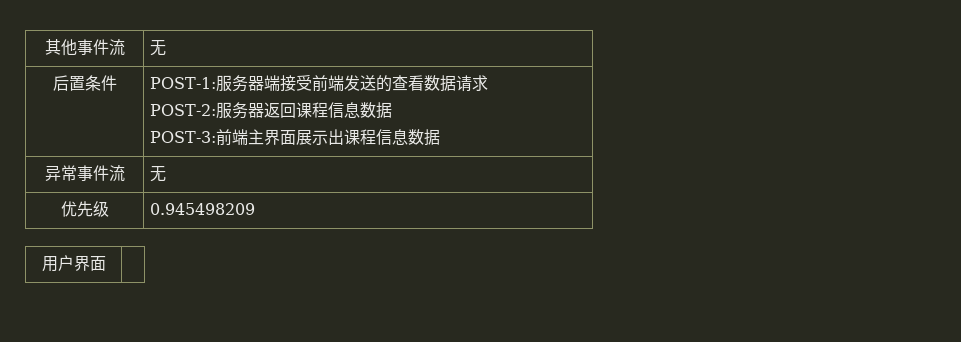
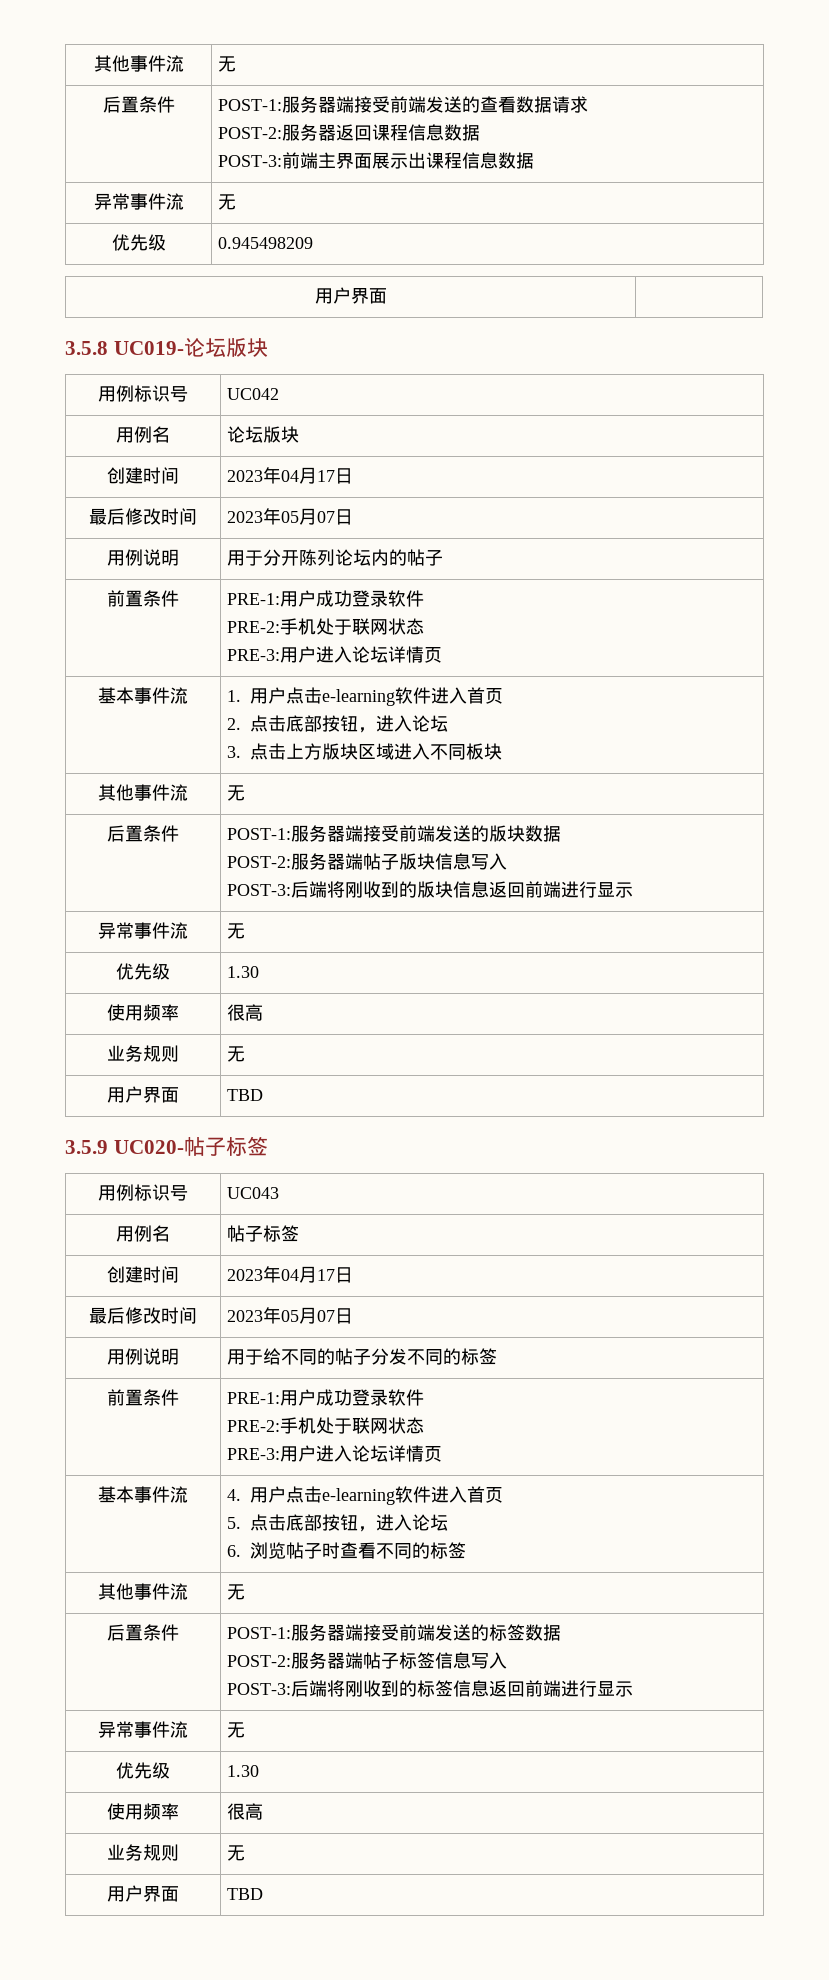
+ 3.5.8 UC019-论坛版块
+ 用例标识号 | UC042
+ 用例名 | 论坛版块
+ 创建时间 | 2023年04月17日
+ 最后修改时间 | 2023年05月07日
+ 用例说明 | 用于分开陈列论坛内的帖子
+ 前置条件 | PRE-1:用户成功登录软件
+ PRE-2:手机处于联网状态
+ PRE-3:用户进入论坛详情页
+ 基本事件流 | 1.用户点击e-learning软件进入首页
+ 2.点击底部按钮，进入论坛
+ 3.点击上方版块区域进入不同板块
+ 其他事件流 | 无
+ 后置条件 | POST-1:服务器端接受前端发送的版块数据
+ POST-2:服务器端帖子版块信息写入
+ POST-3:后端将刚收到的版块信息返回前端进行显示
+ 异常事件流 | 无
+ 优先级 | 1.30
+ 使用频率 | 很高
+ 业务规则 | 无
+ 用户界面 | TBD
+ 3.5.9 UC020-帖子标签
+ 用例标识号 | UC043
+ 用例名 | 帖子标签
+ 创建时间 | 2023年04月17日
+ 最后修改时间 | 2023年05月07日
+ 用例说明 | 用于给不同的帖子分发不同的标签
+ 前置条件 | PRE-1:用户成功登录软件
+ PRE-2:手机处于联网状态
+ PRE-3:用户进入论坛详情页
+ 基本事件流 | 4.用户点击e-learning软件进入首页
+ 5.点击底部按钮，进入论坛
+ 6.浏览帖子时查看不同的标签
+ 其他事件流 | 无
+ 后置条件 | POST-1:服务器端接受前端发送的标签数据
+ POST-2:服务器端帖子标签信息写入
+ POST-3:后端将刚收到的标签信息返回前端进行显示
+ 异常事件流 | 无
+ 优先级 | 1.30
+ 使用频率 | 很高
+ 业务规则 | 无
+ 用户界面 | TBD

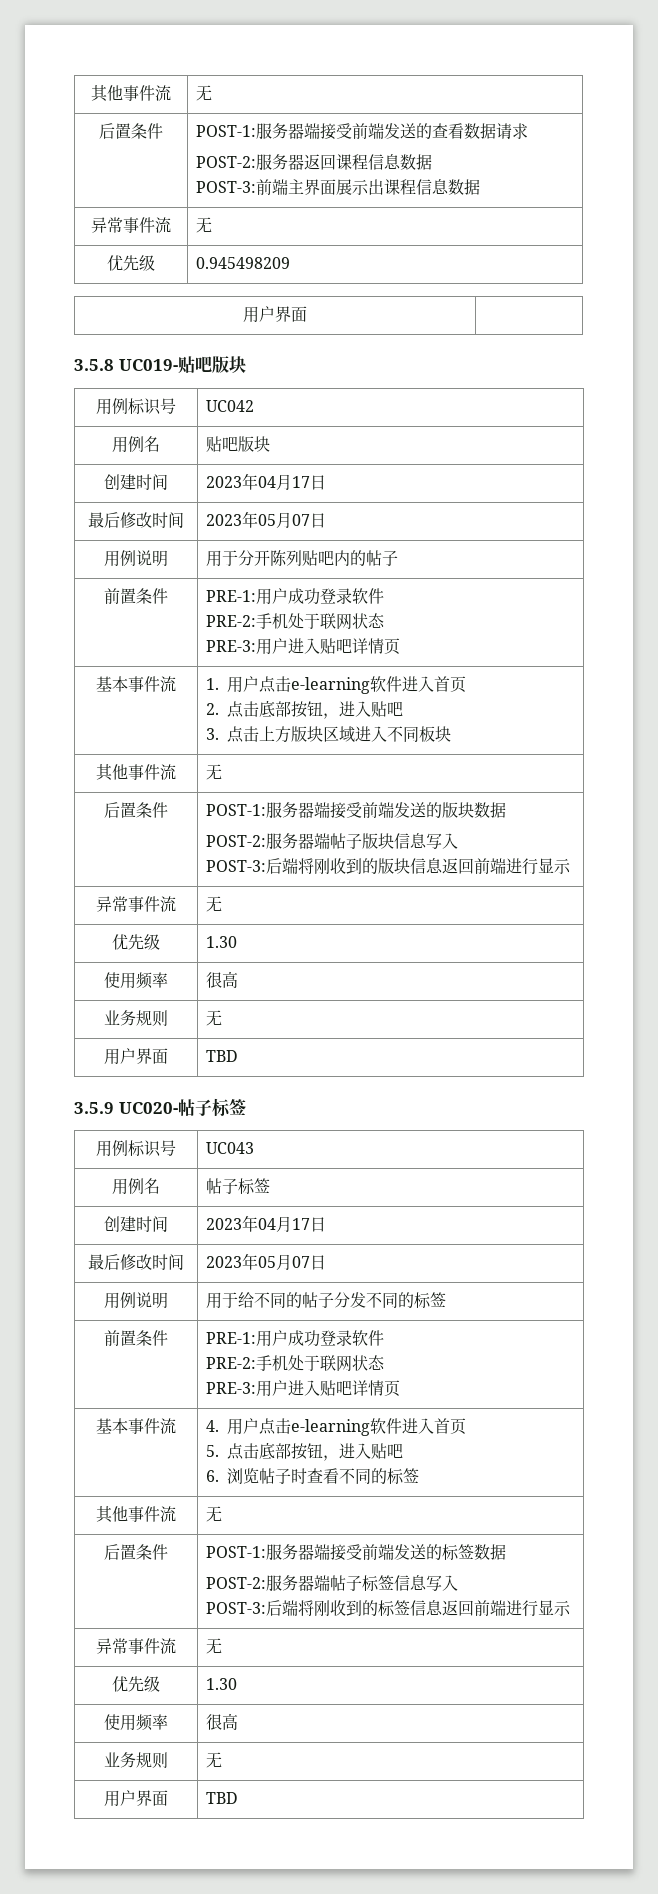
- 3.5.8 UC019-论坛版块
+ 3.5.8 UC019-贴吧版块
- 用例名 | 论坛版块
+ 用例名 | 贴吧版块
- 用例说明 | 用于分开陈列论坛内的帖子
+ 用例说明 | 用于分开陈列贴吧内的帖子
  前置条件 | PRE-1:用户成功登录软件
  PRE-2:手机处于联网状态
- PRE-3:用户进入论坛详情页
+ PRE-3:用户进入贴吧详情页
  基本事件流 | 1.用户点击e-learning软件进入首页
- 2.点击底部按钮，进入论坛
+ 2.点击底部按钮，进入贴吧
  用例说明 | 用于给不同的帖子分发不同的标签
  前置条件 | PRE-1:用户成功登录软件
  PRE-2:手机处于联网状态
- PRE-3:用户进入论坛详情页
+ PRE-3:用户进入贴吧详情页
  基本事件流 | 4.用户点击e-learning软件进入首页
- 5.点击底部按钮，进入论坛
+ 5.点击底部按钮，进入贴吧

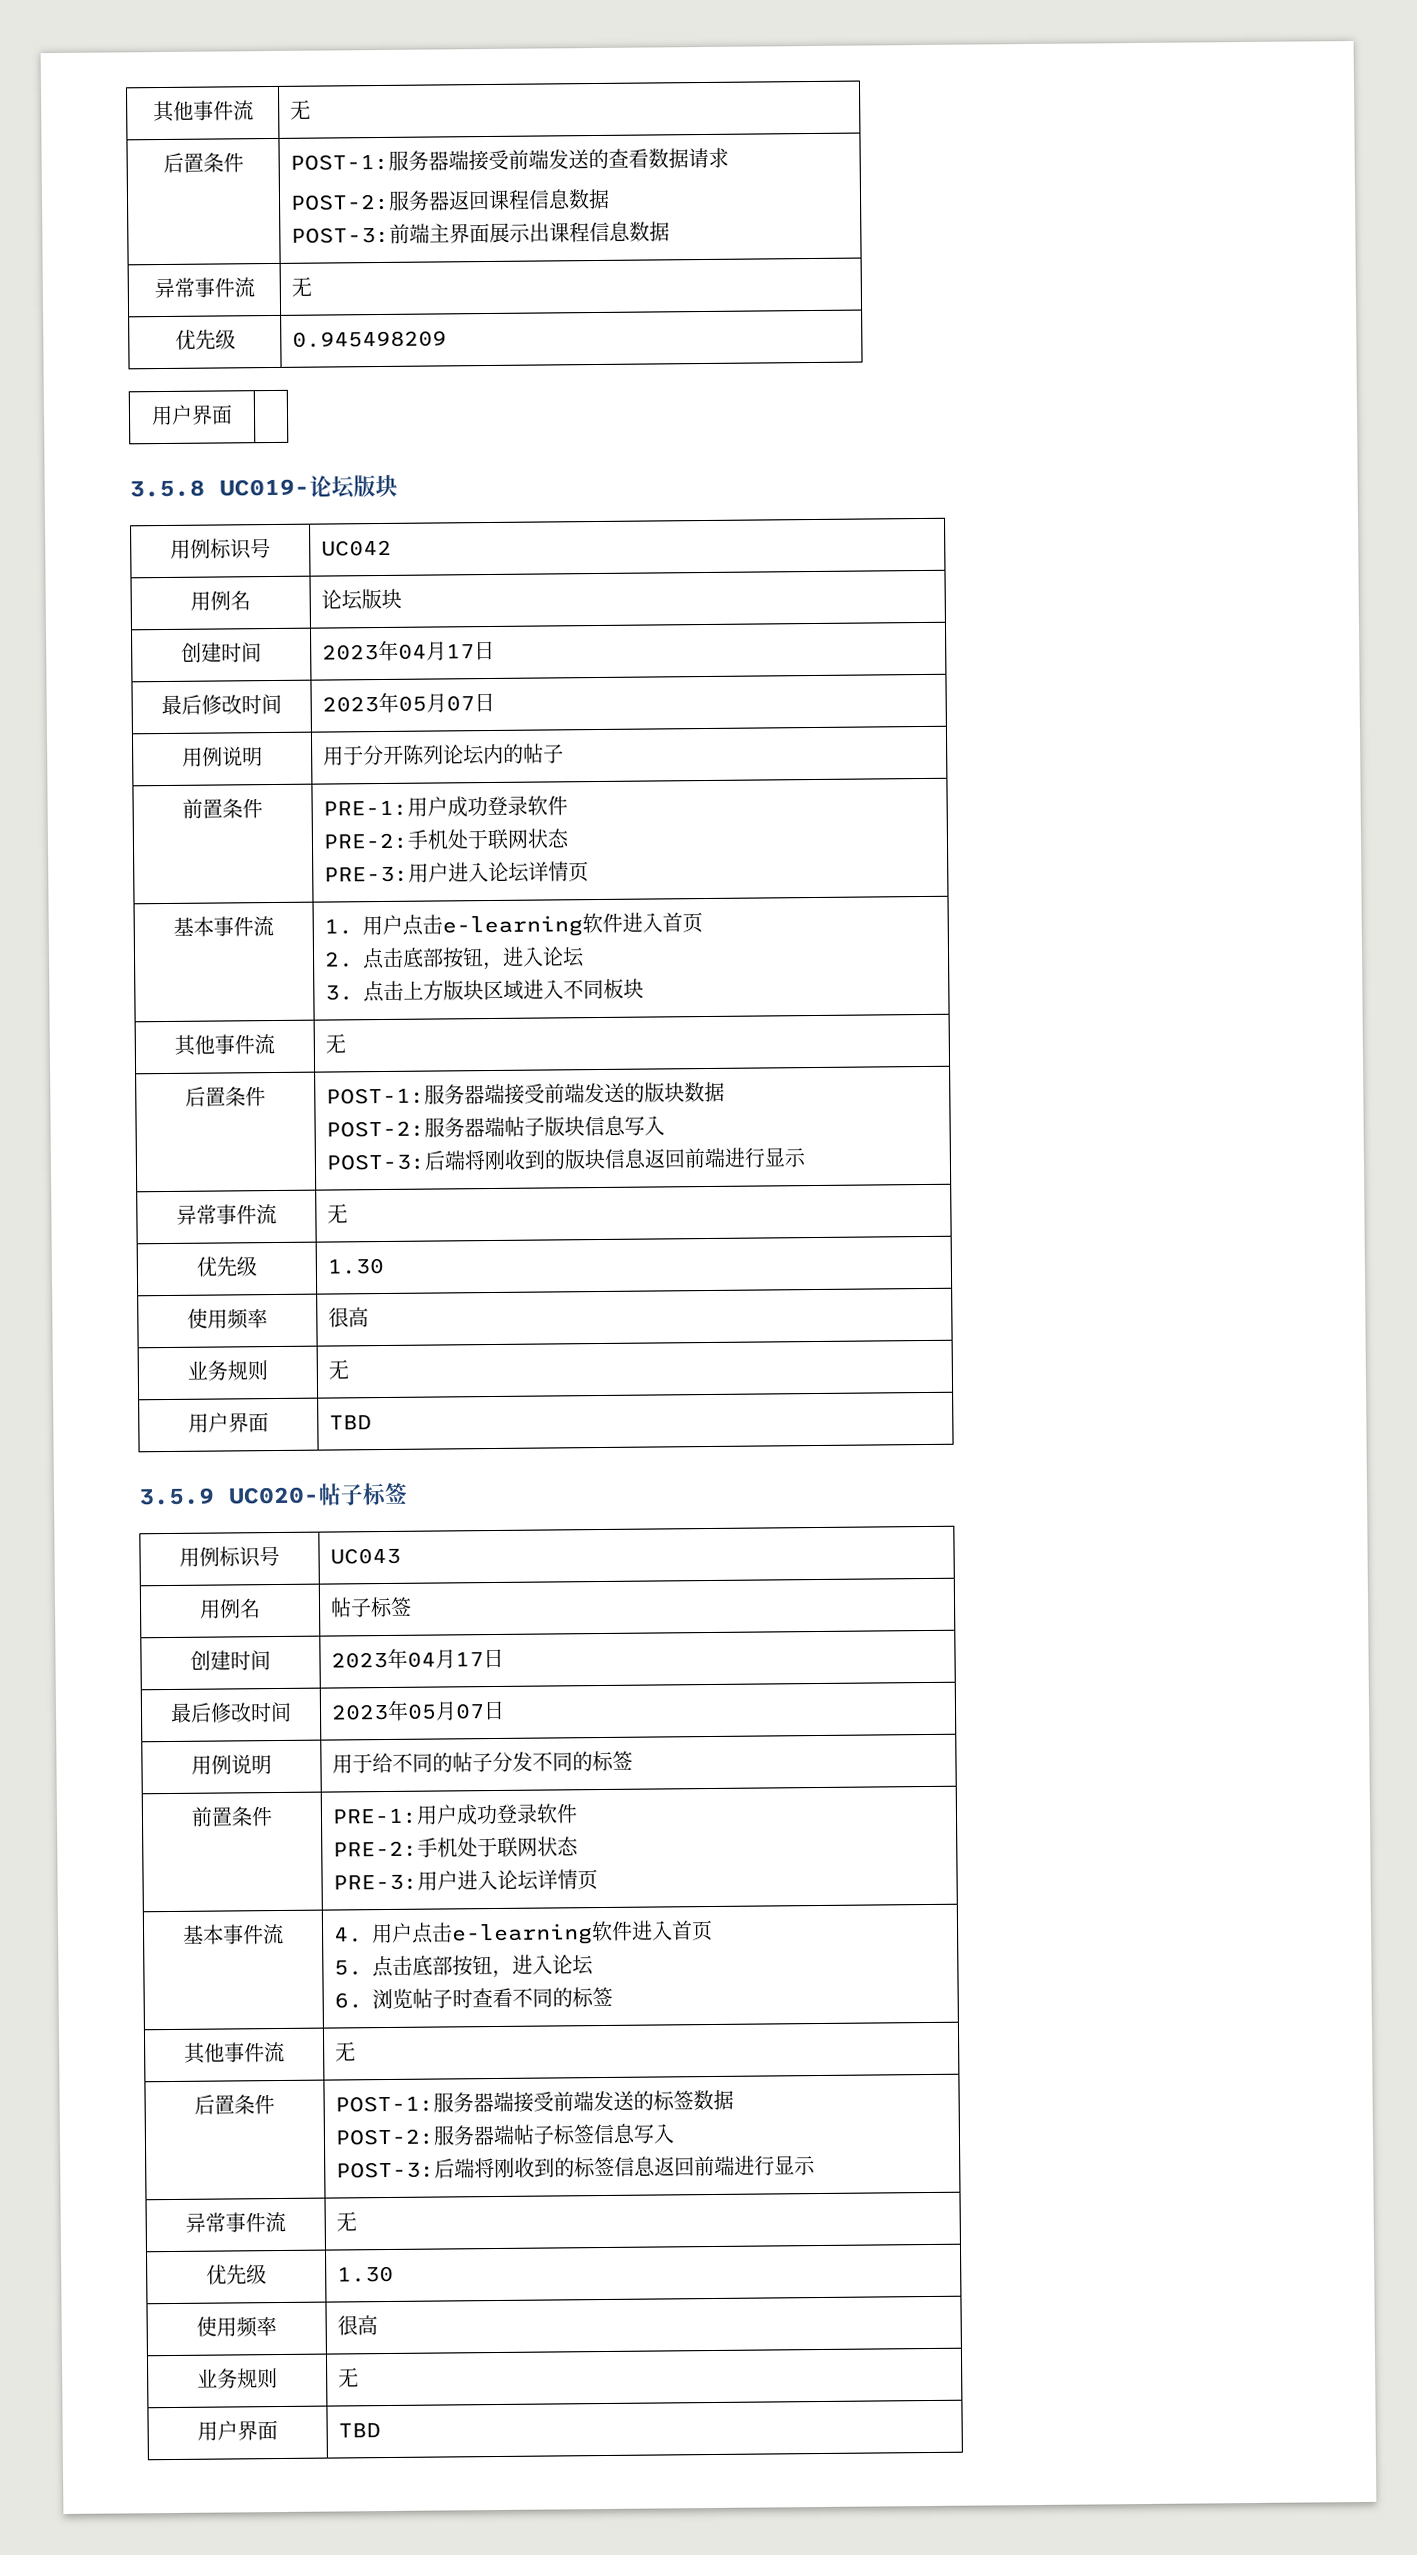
- 3.5.8 UC019-贴吧版块
+ 3.5.8 UC019-论坛版块
- 用例名 | 贴吧版块
+ 用例名 | 论坛版块
- 用例说明 | 用于分开陈列贴吧内的帖子
+ 用例说明 | 用于分开陈列论坛内的帖子
  前置条件 | PRE-1:用户成功登录软件
  PRE-2:手机处于联网状态
- PRE-3:用户进入贴吧详情页
+ PRE-3:用户进入论坛详情页
  基本事件流 | 1.用户点击e-learning软件进入首页
- 2.点击底部按钮，进入贴吧
+ 2.点击底部按钮，进入论坛
  用例说明 | 用于给不同的帖子分发不同的标签
  前置条件 | PRE-1:用户成功登录软件
  PRE-2:手机处于联网状态
- PRE-3:用户进入贴吧详情页
+ PRE-3:用户进入论坛详情页
  基本事件流 | 4.用户点击e-learning软件进入首页
- 5.点击底部按钮，进入贴吧
+ 5.点击底部按钮，进入论坛

